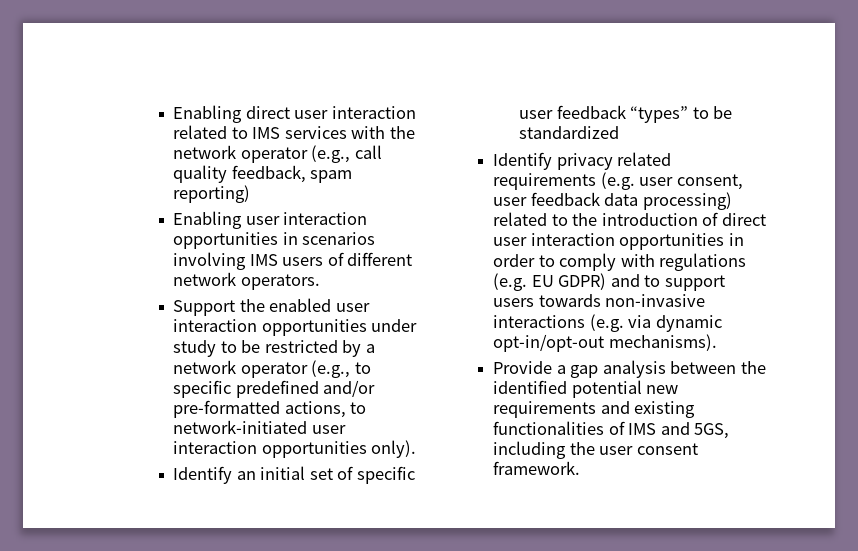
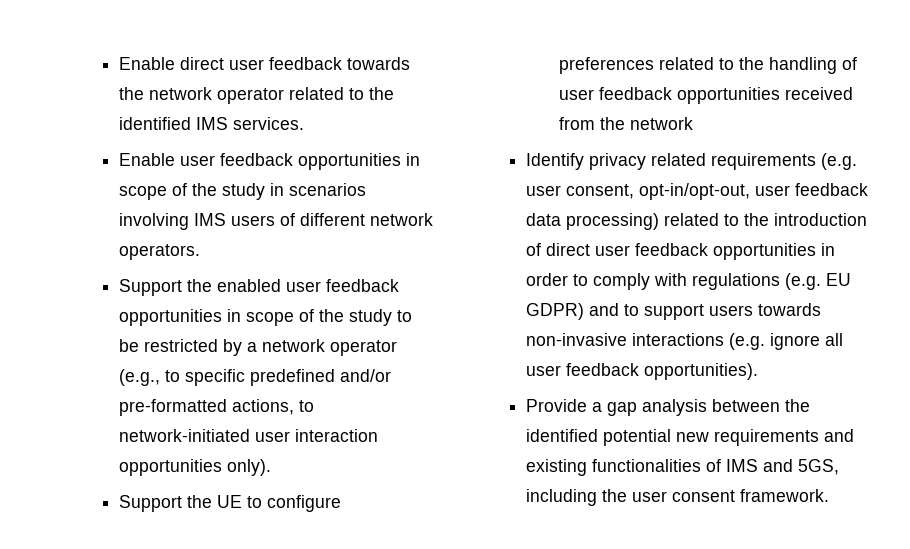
- Enabling direct user interaction related to IMS services with the network operator (e.g., call quality feedback, spam reporting)
- Enabling user interaction opportunities in scenarios involving IMS users of different network operators.
+ Enable direct user feedback towards the network operator related to the identified IMS services.
+ Enable user feedback opportunities in scope of the study in scenarios involving IMS users of different network operators.
- Support the enabled user interaction opportunities under study to be restricted by a network operator (e.g., to specific predefined and/or pre-formatted actions, to network-initiated user interaction opportunities only).
+ Support the enabled user feedback opportunities in scope of the study to be restricted by a network operator (e.g., to specific predefined and/or pre-formatted actions, to network-initiated user interaction opportunities only).
- Identify an initial set of specific user feedback “types” to be standardized
+ Support the UE to configure preferences related to the handling of user feedback opportunities received from the network
- Identify privacy related requirements (e.g. user consent, user feedback data processing) related to the introduction of direct user interaction opportunities in order to comply with regulations (e.g. EU GDPR) and to support users towards non-invasive interactions (e.g. via dynamic opt-in/opt-out mechanisms).
+ Identify privacy related requirements (e.g. user consent, opt-in/opt-out, user feedback data processing) related to the introduction of direct user feedback opportunities in order to comply with regulations (e.g. EU GDPR) and to support users towards non-invasive interactions (e.g. ignore all user feedback opportunities).

